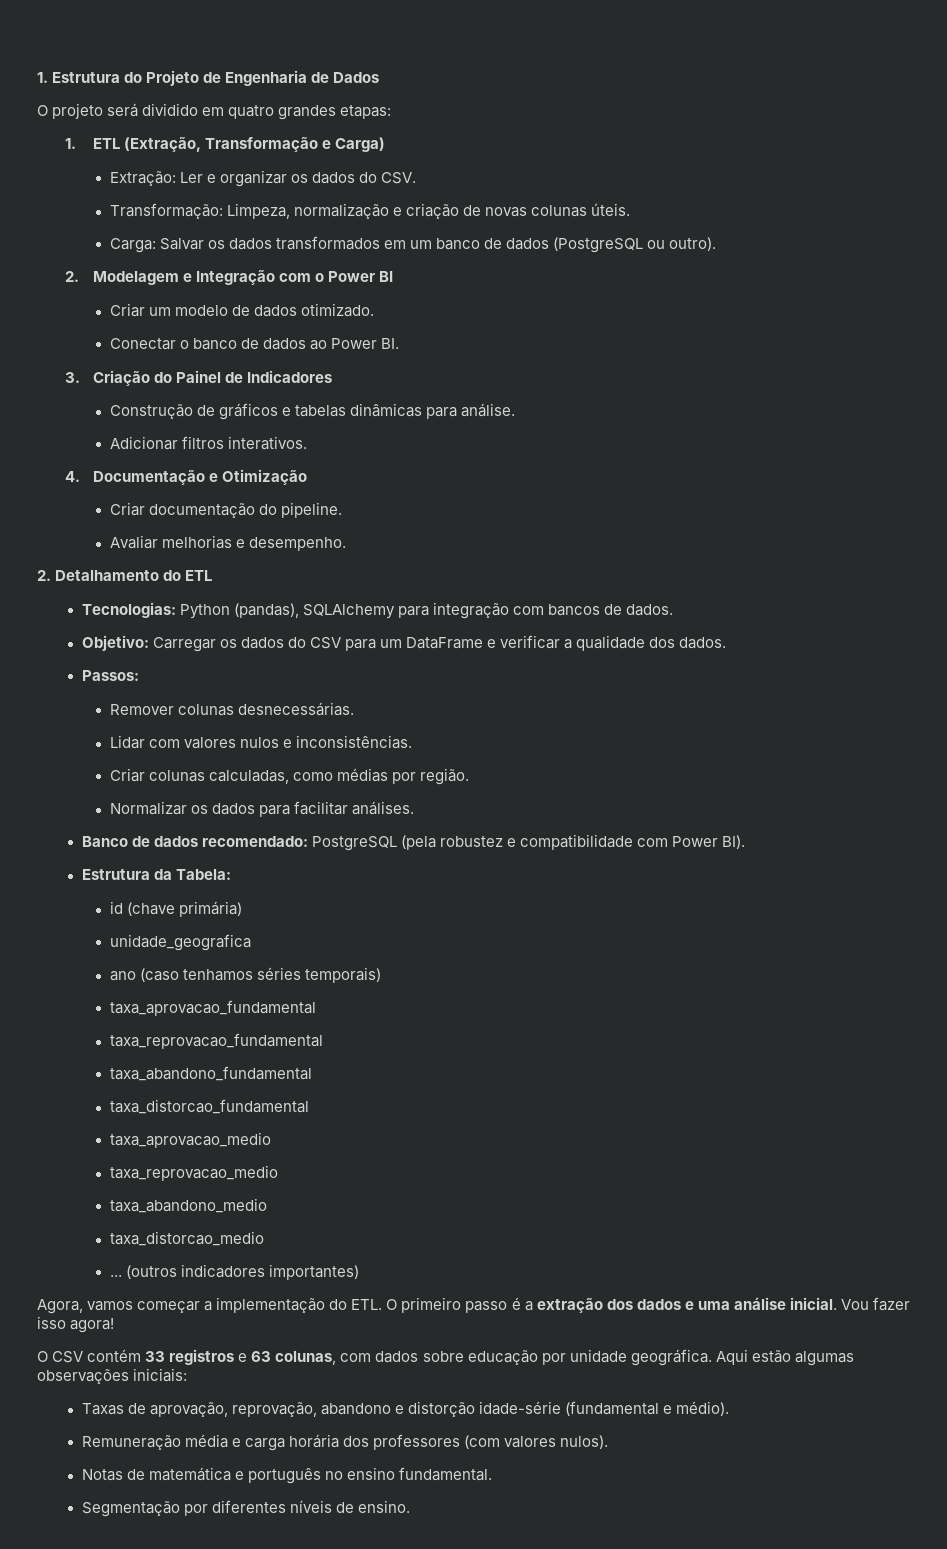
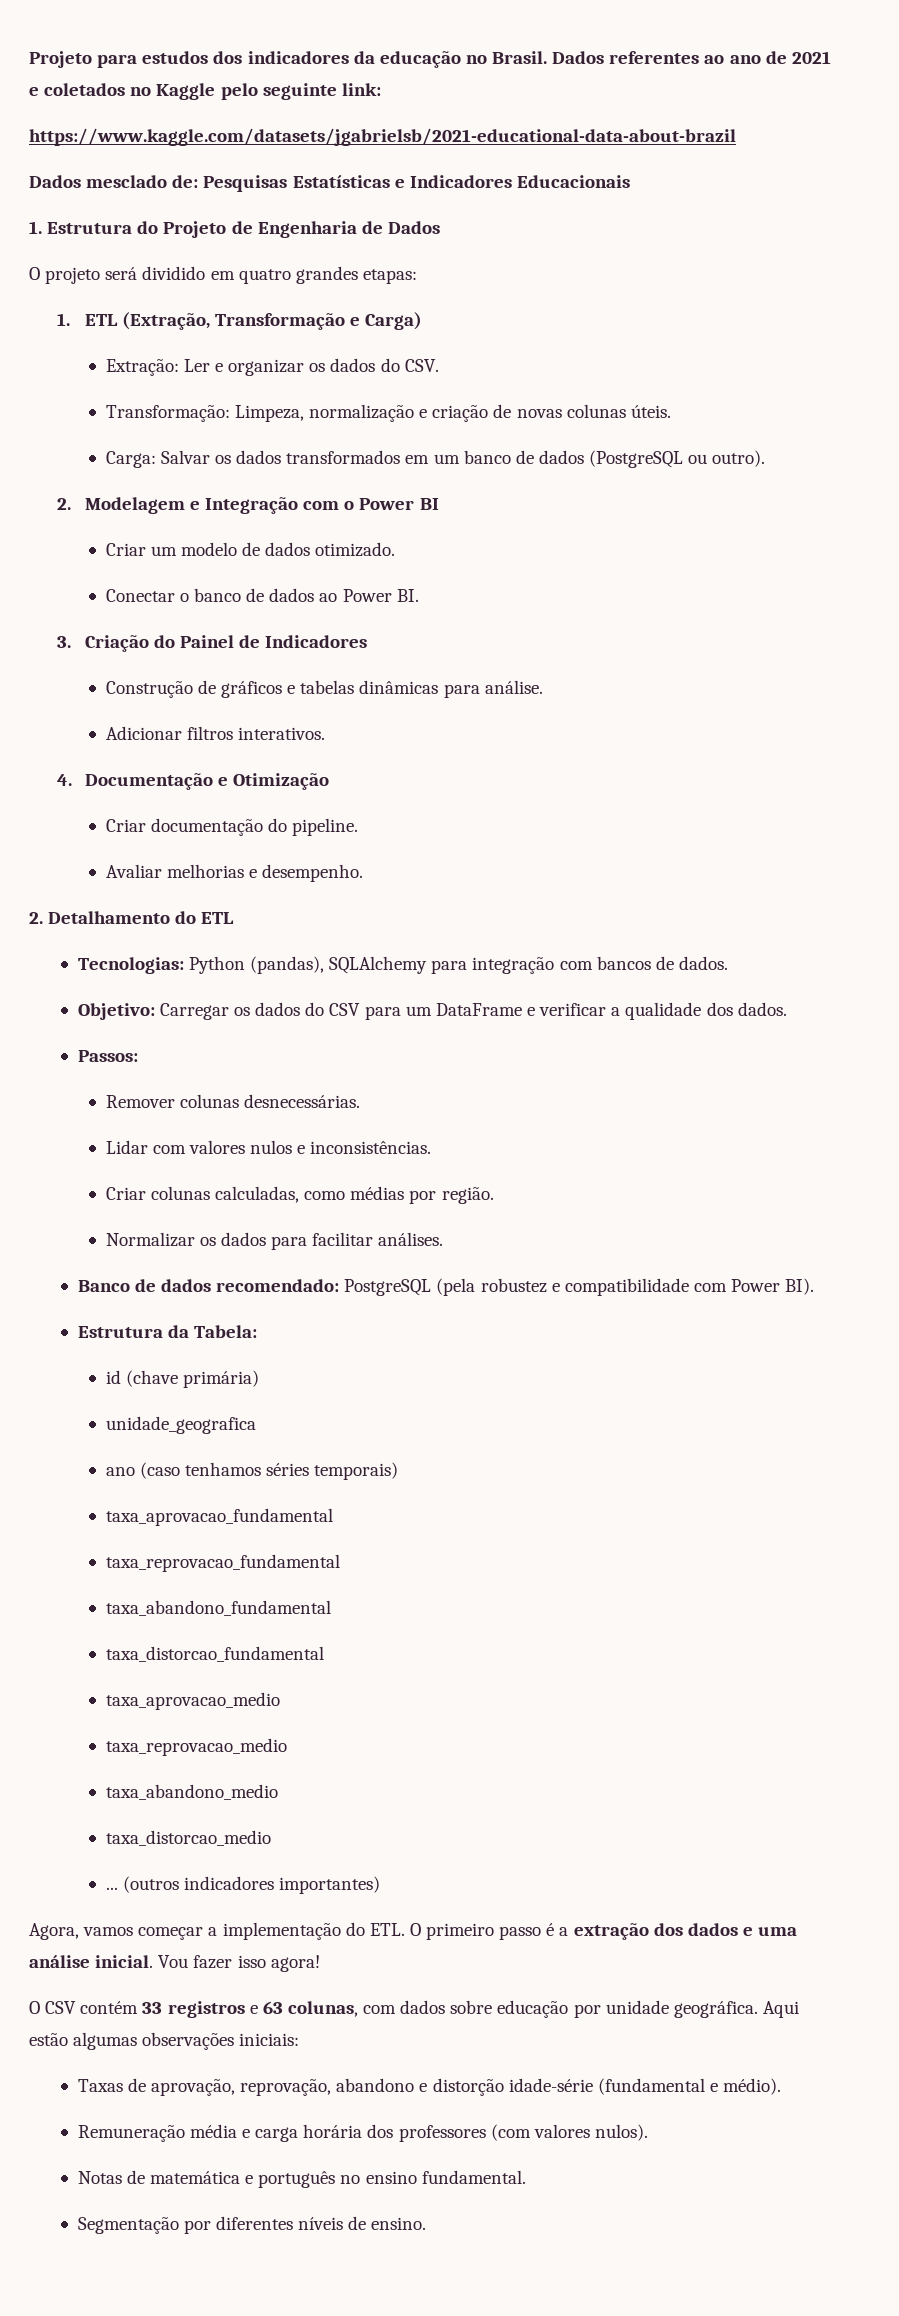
+ Projeto para estudos dos indicadores da educação no Brasil. Dados referentes ao ano de 2021 e coletados no Kaggle pelo seguinte link:
+ https://www.kaggle.com/datasets/jgabrielsb/2021-educational-data-about-brazil
+ Dados mesclado de: Pesquisas Estatísticas e Indicadores Educacionais

